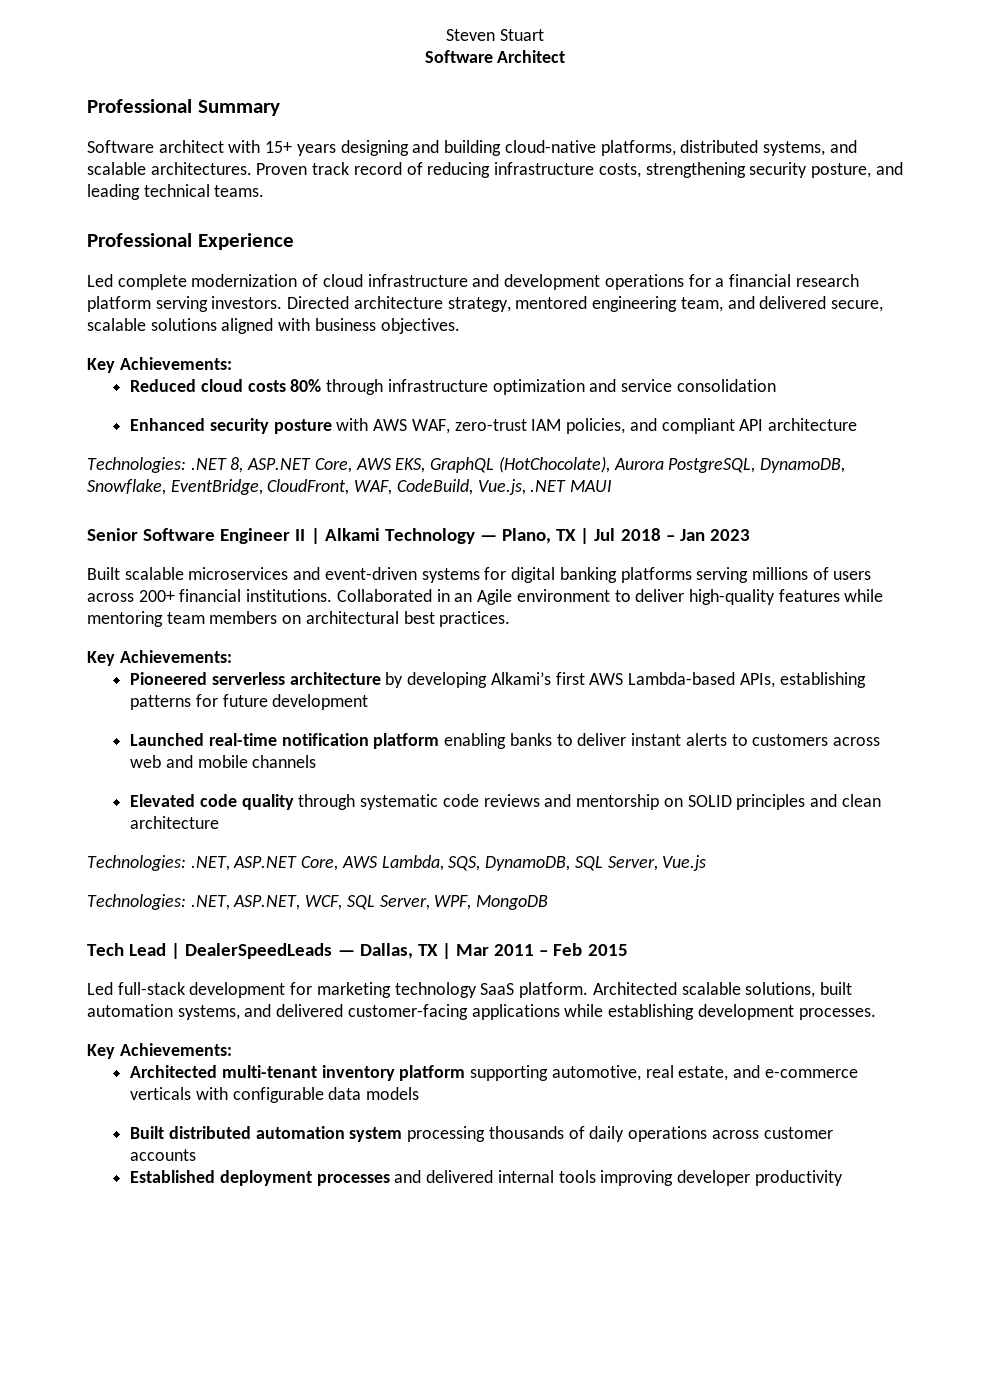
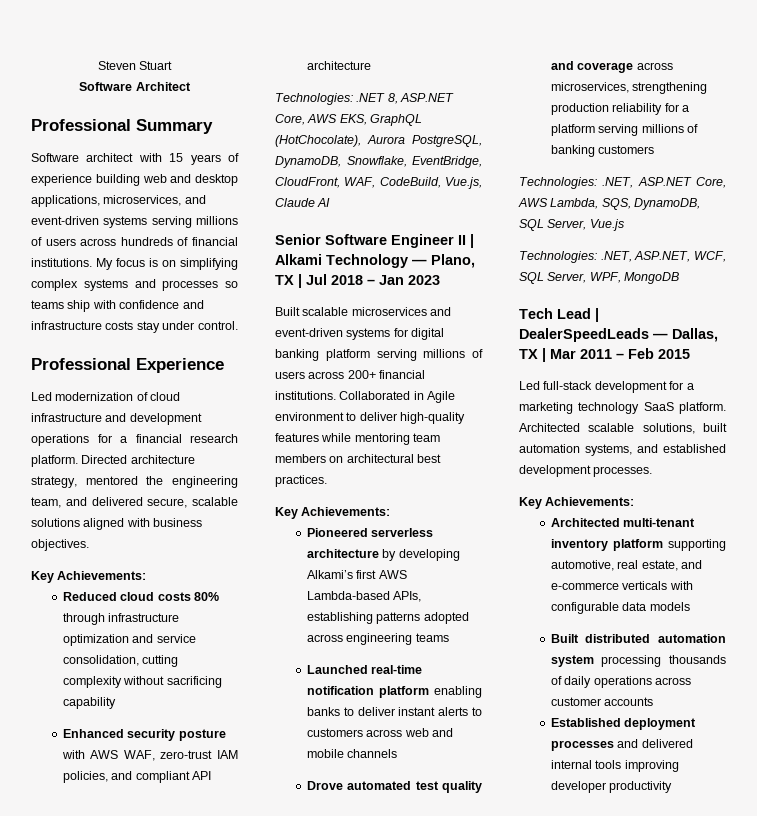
- Software architect with 15+ years designing and building cloud-native platforms, distributed systems, and scalable architectures. Proven track record of reducing infrastructure costs, strengthening security posture, and leading technical teams.
+ Software architect with 15 years of experience building web and desktop applications, microservices, and event-driven systems serving millions of users across hundreds of financial institutions. My focus is on simplifying complex systems and processes so teams ship with confidence and infrastructure costs stay under control.
- Led complete modernization of cloud infrastructure and development operations for a financial research platform serving investors.
+ Led modernization of cloud infrastructure and development operations for a financial research platform.
- Directed architecture strategy, mentored engineering team, and delivered secure, scalable solutions aligned with business objectives.
+ Directed architecture strategy, mentored the engineering team, and delivered secure, scalable solutions aligned with business objectives.
- Reduced cloud costs 80% through infrastructure optimization and service consolidation
+ Reduced cloud costs 80% through infrastructure optimization and service consolidation, cutting complexity without sacrificing capability
- Technologies: .NET 8, ASP.NET Core, AWS EKS, GraphQL (HotChocolate), Aurora PostgreSQL, DynamoDB, Snowflake, EventBridge, CloudFront, WAF, CodeBuild, Vue.js, .NET MAUI
+ Technologies: .NET 8, ASP.NET Core, AWS EKS, GraphQL (HotChocolate), Aurora PostgreSQL, DynamoDB, Snowflake, EventBridge, CloudFront, WAF, CodeBuild, Vue.js, Claude AI
- Built scalable microservices and event-driven systems for digital banking platforms serving millions of users across 200+ financial institutions.
+ Built scalable microservices and event-driven systems for digital banking platform serving millions of users across 200+ financial institutions.
- Collaborated in an Agile environment to deliver high-quality features while mentoring team members on architectural best practices.
+ Collaborated in Agile environment to deliver high-quality features while mentoring team members on architectural best practices.
- Pioneered serverless architecture by developing Alkami’s first AWS Lambda-based APIs, establishing patterns for future development
+ Pioneered serverless architecture by developing Alkami’s first AWS Lambda-based APIs, establishing patterns adopted across engineering teams
- Elevated code quality through systematic code reviews and mentorship on SOLID principles and clean architecture
+ Drove automated test quality and coverage across microservices, strengthening production reliability for a platform serving millions of banking customers
- Led full-stack development for marketing technology SaaS platform.
+ Led full-stack development for a marketing technology SaaS platform.
- Architected scalable solutions, built automation systems, and delivered customer-facing applications while establishing development processes.
+ Architected scalable solutions, built automation systems, and established development processes.

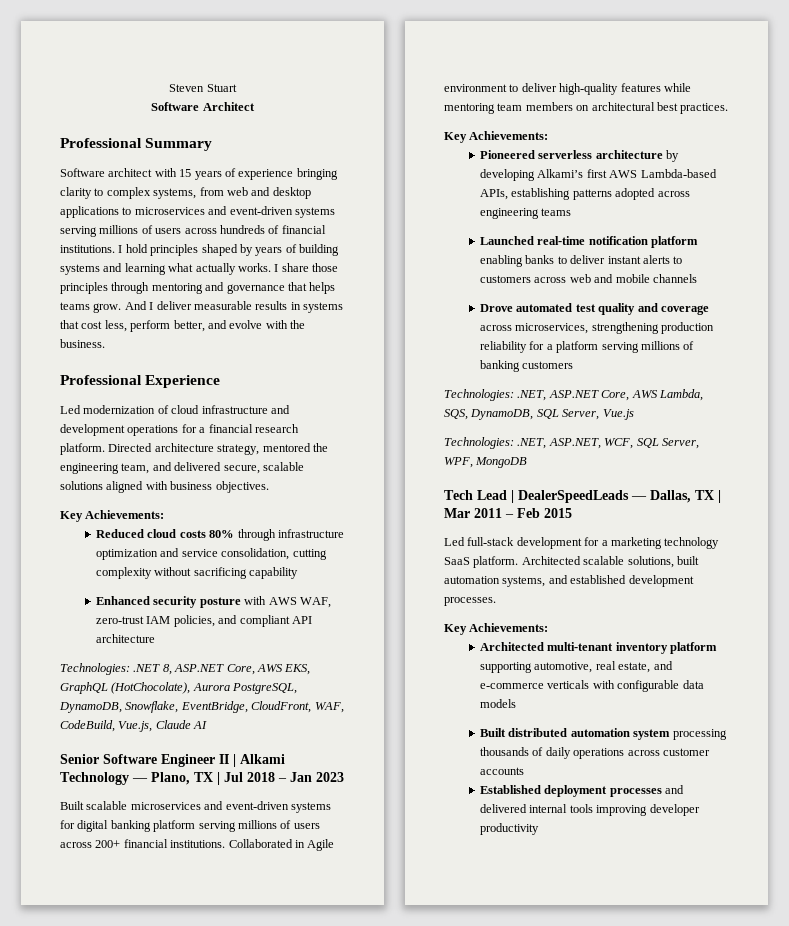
- Software architect with 15 years of experience building web and desktop applications, microservices, and event-driven systems serving millions of users across hundreds of financial institutions.
+ Software architect with 15 years of experience bringing clarity to complex systems, from web and desktop applications to microservices and event-driven systems serving millions of users across hundreds of financial institutions.
- My focus is on simplifying complex systems and processes so teams ship with confidence and infrastructure costs stay under control.
+ I hold principles shaped by years of building systems and learning what actually works. I share those principles through mentoring and governance that helps teams grow. And I deliver measurable results in systems that cost less, perform better, and evolve with the business.

